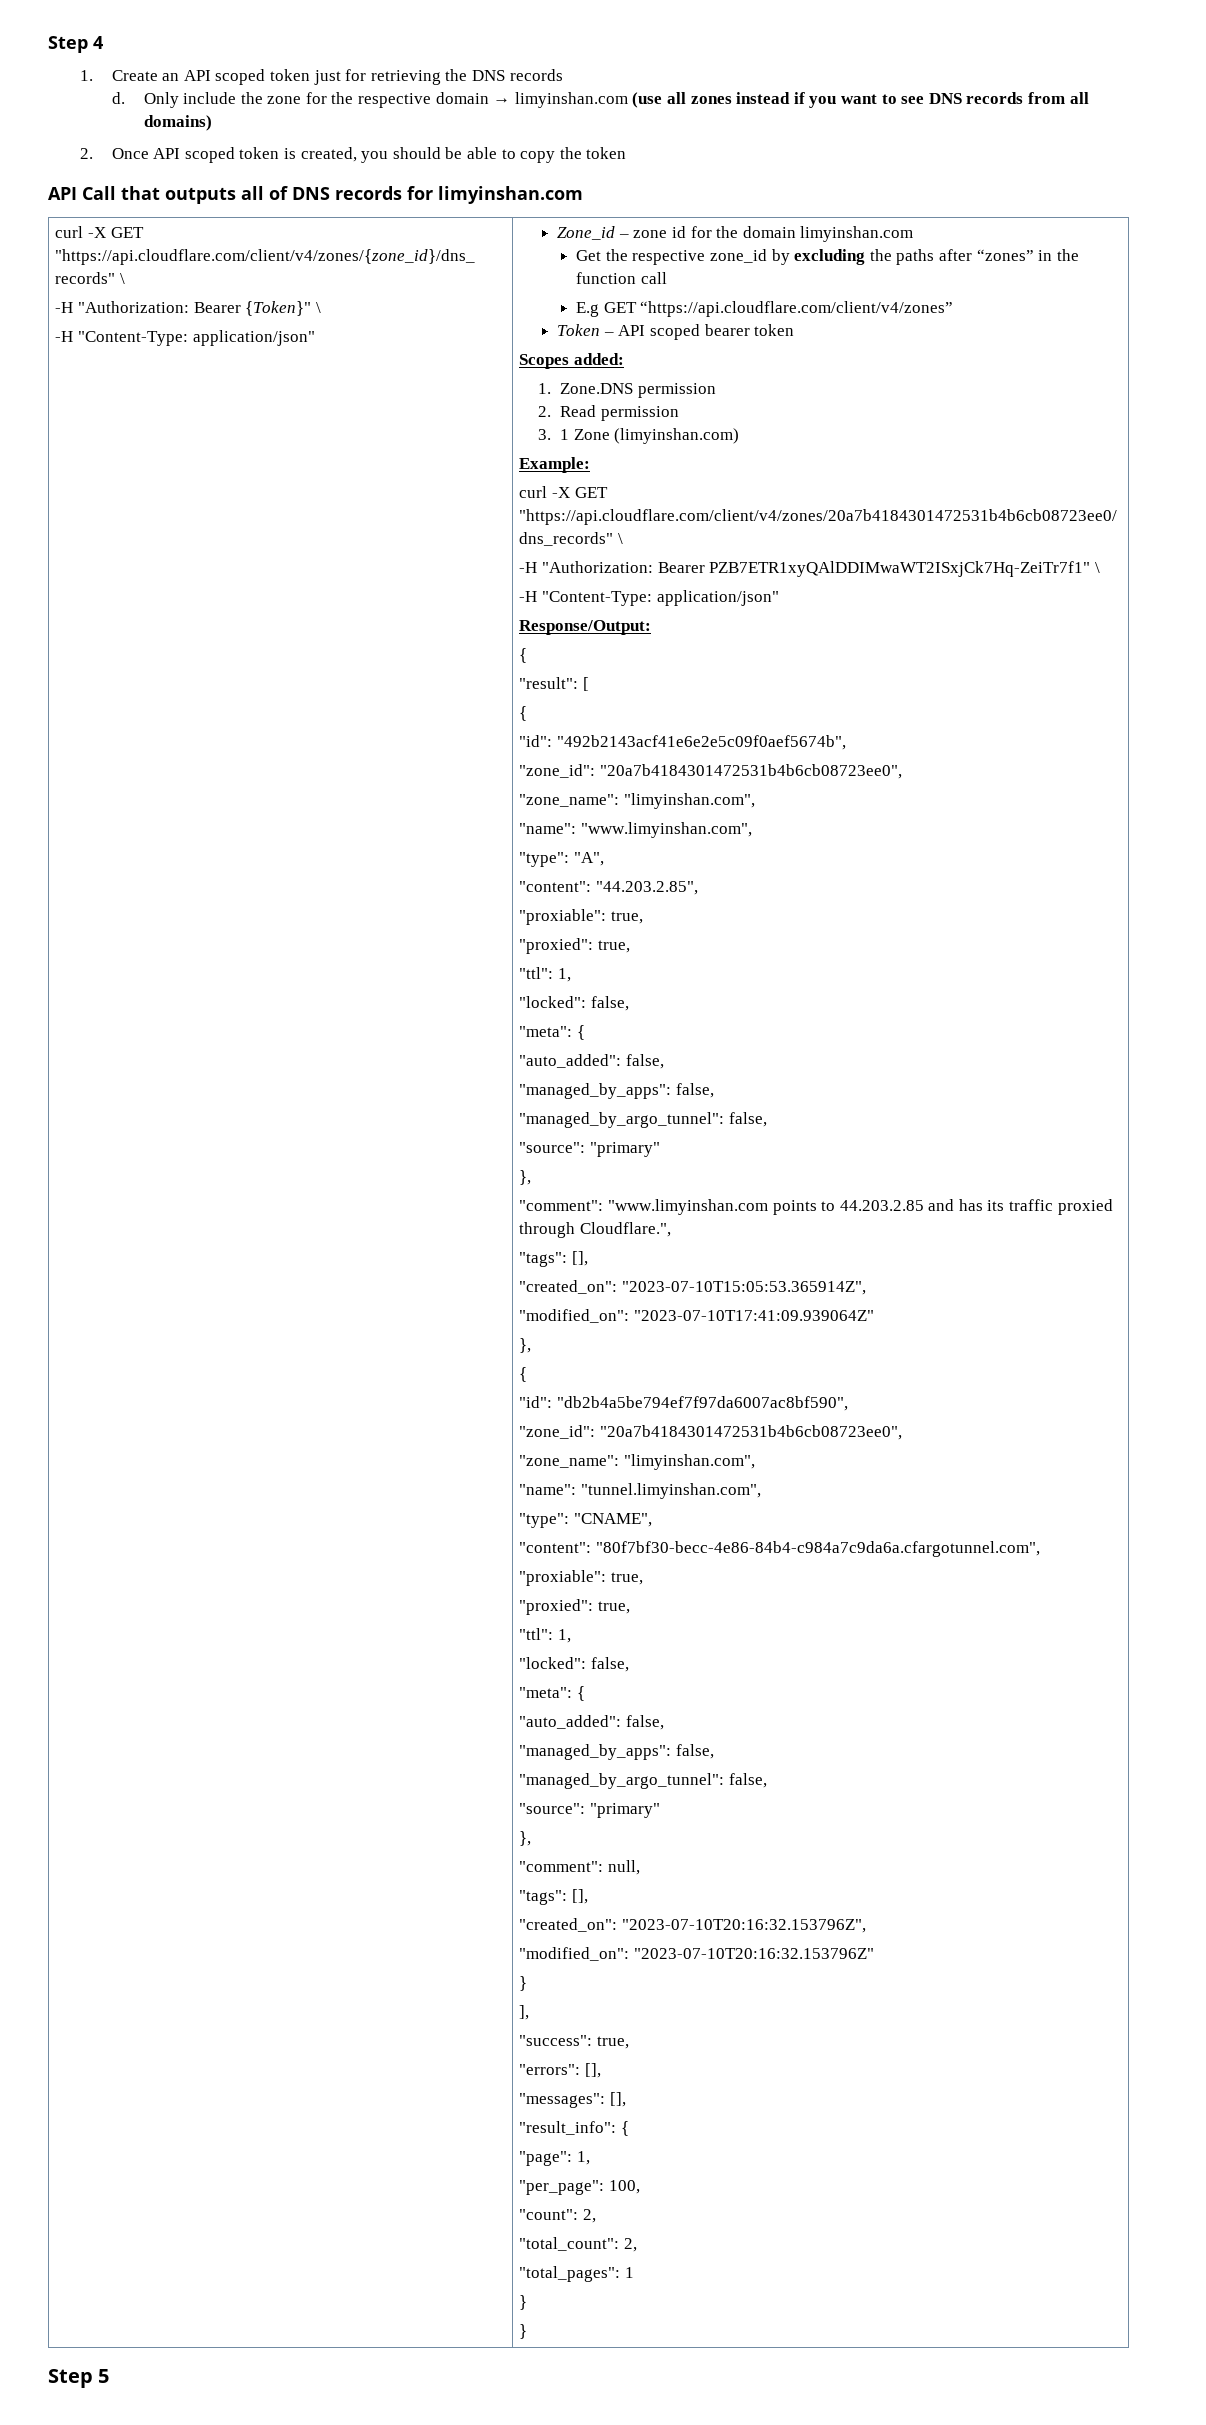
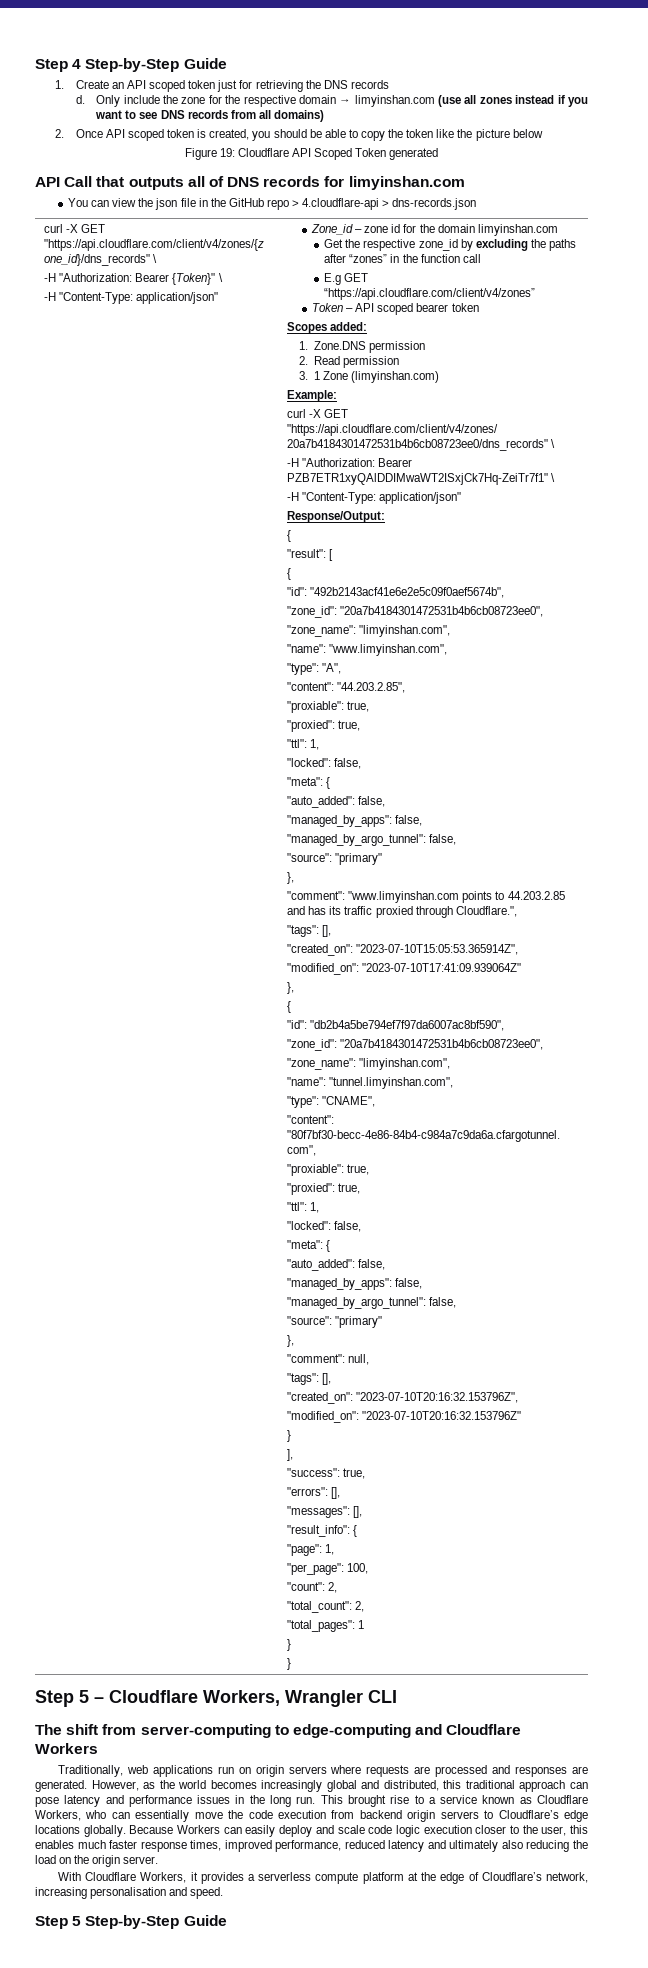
- Step 4
+ Step 4 Step-by-Step Guide
- 2. Once API scoped token is created, you should be able to copy the token
+ 2. Once API scoped token is created, you should be able to copy the token like the picture below
+ Figure 19: Cloudflare API Scoped Token generated
+ You can view the json file in the GitHub repo > 4.cloudflare-api > dns-records.json
- Step 5
+ Step 5 – Cloudflare Workers, Wrangler CLI
+ The shift from server-computing to edge-computing and Cloudflare Workers
+ Traditionally, web applications run on origin servers where requests are processed and responses are generated. However, as the world becomes increasingly global and distributed, this traditional approach can pose latency and performance issues in the long run. This brought rise to a service known as Cloudflare Workers, who can essentially move the code execution from backend origin servers to Cloudflare’s edge locations globally. Because Workers can easily deploy and scale code logic execution closer to the user, this enables much faster response times, improved performance, reduced latency and ultimately also reducing the load on the origin server.
+ With Cloudflare Workers, it provides a serverless compute platform at the edge of Cloudflare’s network, increasing personalisation and speed.
+ Step 5 Step-by-Step Guide

